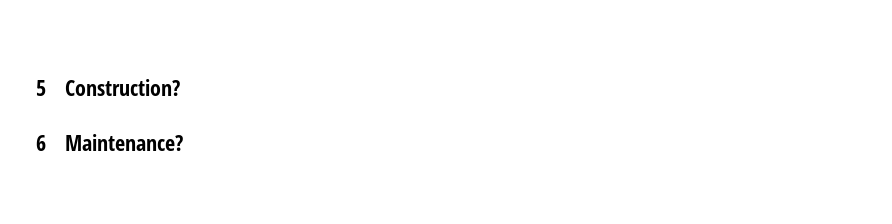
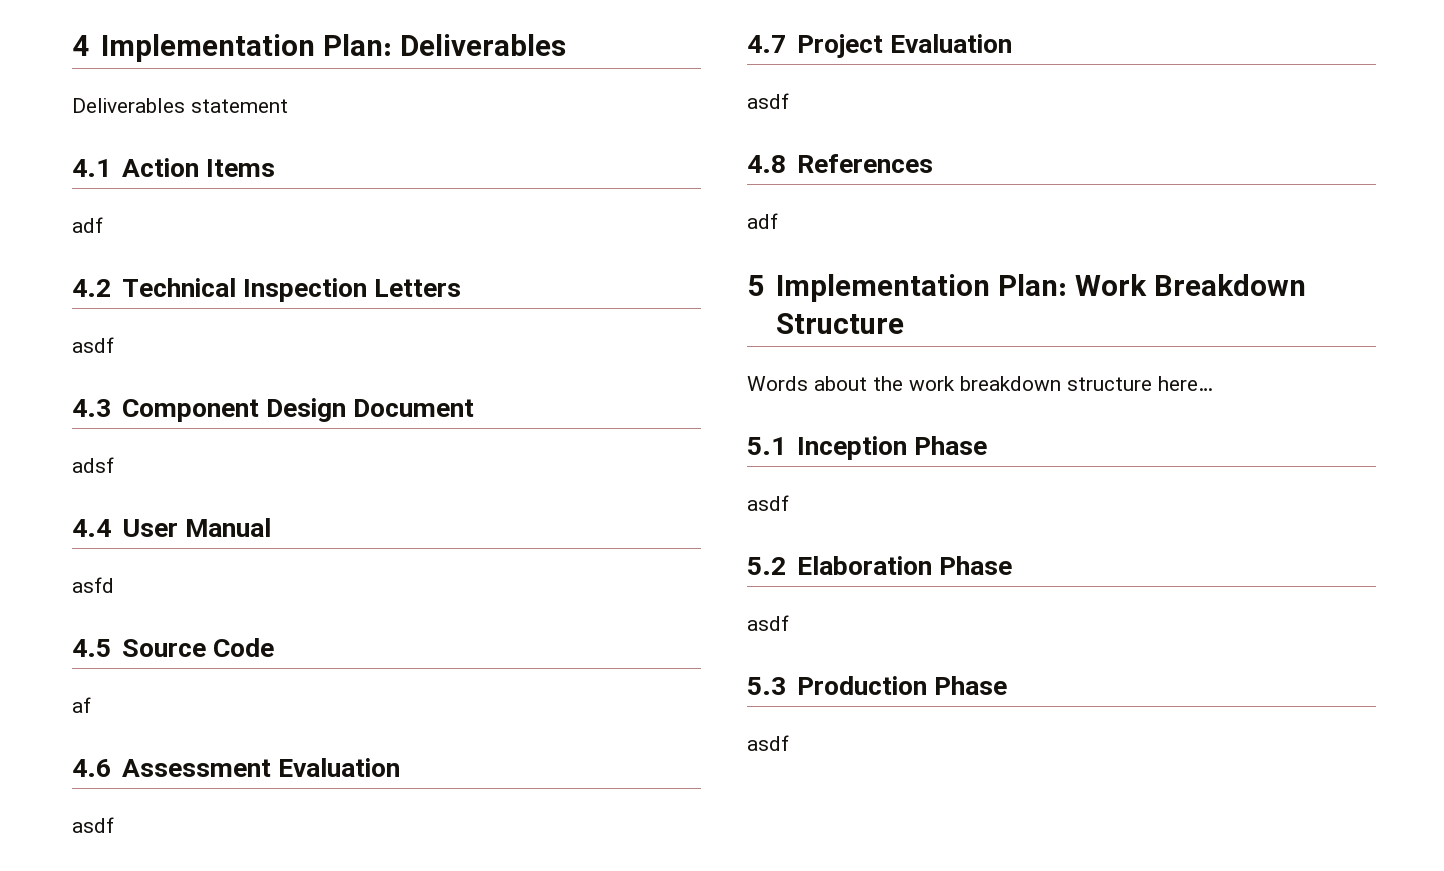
- 5 Construction?
- 6 Maintenance?
+ 4 Implementation Plan: Deliverables
+ Deliverables statement
+ 4.1 Action Items
+ adf
+ 4.2 Technical Inspection Letters
+ asdf
+ 4.3 Component Design Document
+ adsf
+ 4.4 User Manual
+ asfd
+ 4.5 Source Code
+ af
+ 4.6 Assessment Evaluation
+ asdf
+ 4.7 Project Evaluation
+ asdf
+ 4.8 References
+ adf
+ 5 Implementation Plan: Work Breakdown Structure
+ Words about the work breakdown structure here…
+ 5.1 Inception Phase
+ asdf
+ 5.2 Elaboration Phase
+ asdf
+ 5.3 Production Phase
+ asdf

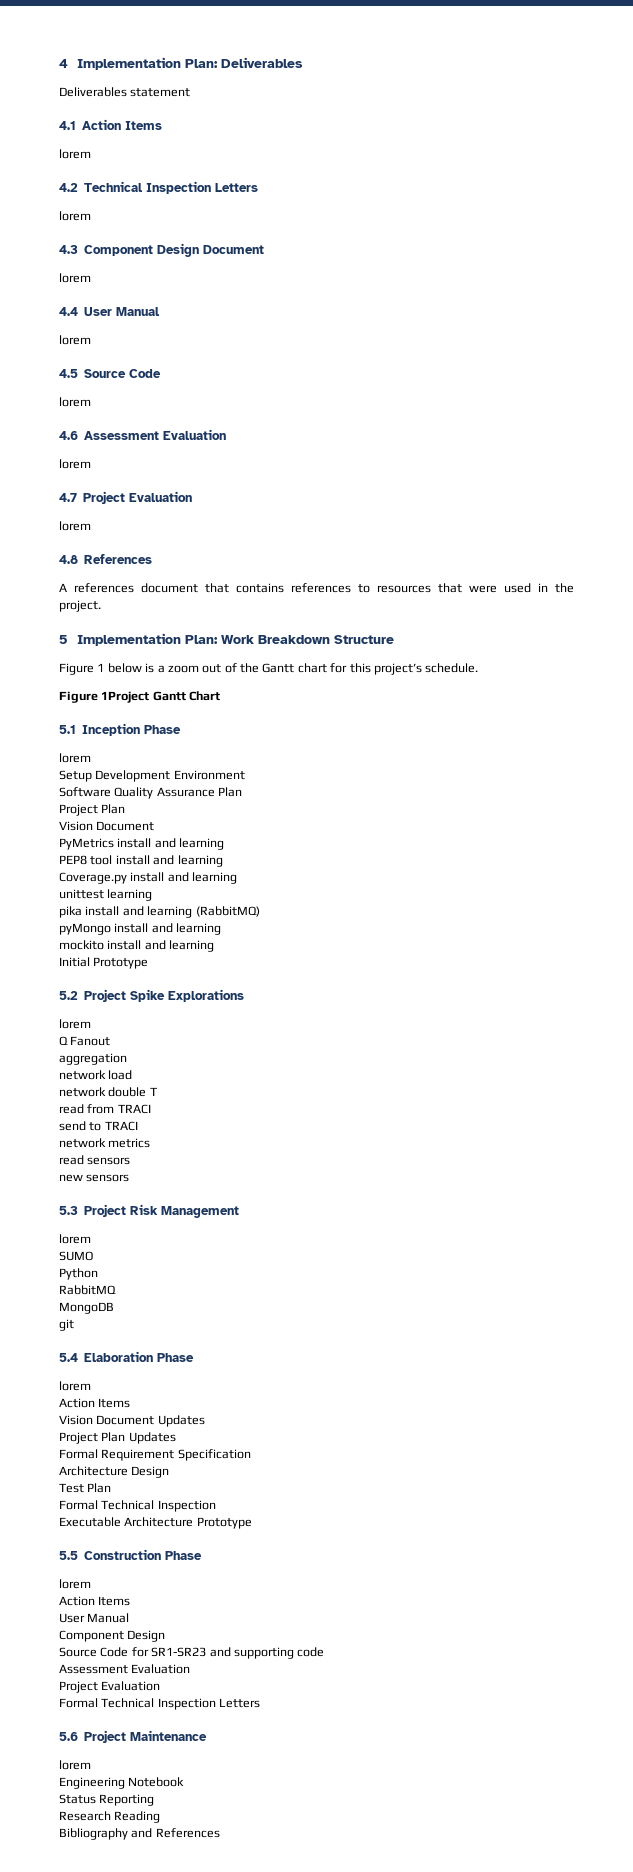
  4.1 Action Items
- adf
+ lorem
  4.2 Technical Inspection Letters
- asdf
+ lorem
  4.3 Component Design Document
- adsf
+ lorem
  4.4 User Manual
- asfd
+ lorem
  4.5 Source Code
- af
+ lorem
  4.6 Assessment Evaluation
- asdf
+ lorem
  4.7 Project Evaluation
- asdf
+ lorem
  4.8 References
- adf
+ A references document that contains references to resources that were used in the project.
- Words about the work breakdown structure here…
+ Figure 1 below is a zoom out of the Gantt chart for this project’s schedule.
+ Figure 1Project Gantt Chart
  5.1 Inception Phase
- asdf
- 5.2 Elaboration Phase
- asdf
- 5.3 Production Phase
- asdf
+ lorem
+ Setup Development Environment
+ Software Quality Assurance Plan
+ Project Plan
+ Vision Document
+ PyMetrics install and learning
+ PEP8 tool install and learning
+ Coverage.py install and learning
+ unittest learning
+ pika install and learning (RabbitMQ)
+ pyMongo install and learning
+ mockito install and learning
+ Initial Prototype
+ 5.2 Project Spike Explorations
+ lorem
+ Q Fanout
+ aggregation
+ network load
+ network double T
+ read from TRACI
+ send to TRACI
+ network metrics
+ read sensors
+ new sensors
+ 5.3 Project Risk Management
+ lorem
+ SUMO
+ Python
+ RabbitMQ
+ MongoDB
+ git
+ 5.4 Elaboration Phase
+ lorem
+ Action Items
+ Vision Document Updates
+ Project Plan Updates
+ Formal Requirement Specification
+ Architecture Design
+ Test Plan
+ Formal Technical Inspection
+ Executable Architecture Prototype
+ 5.5 Construction Phase
+ lorem
+ Action Items
+ User Manual
+ Component Design
+ Source Code for SR1-SR23 and supporting code
+ Assessment Evaluation
+ Project Evaluation
+ Formal Technical Inspection Letters
+ 5.6 Project Maintenance
+ lorem
+ Engineering Notebook
+ Status Reporting
+ Research Reading
+ Bibliography and References

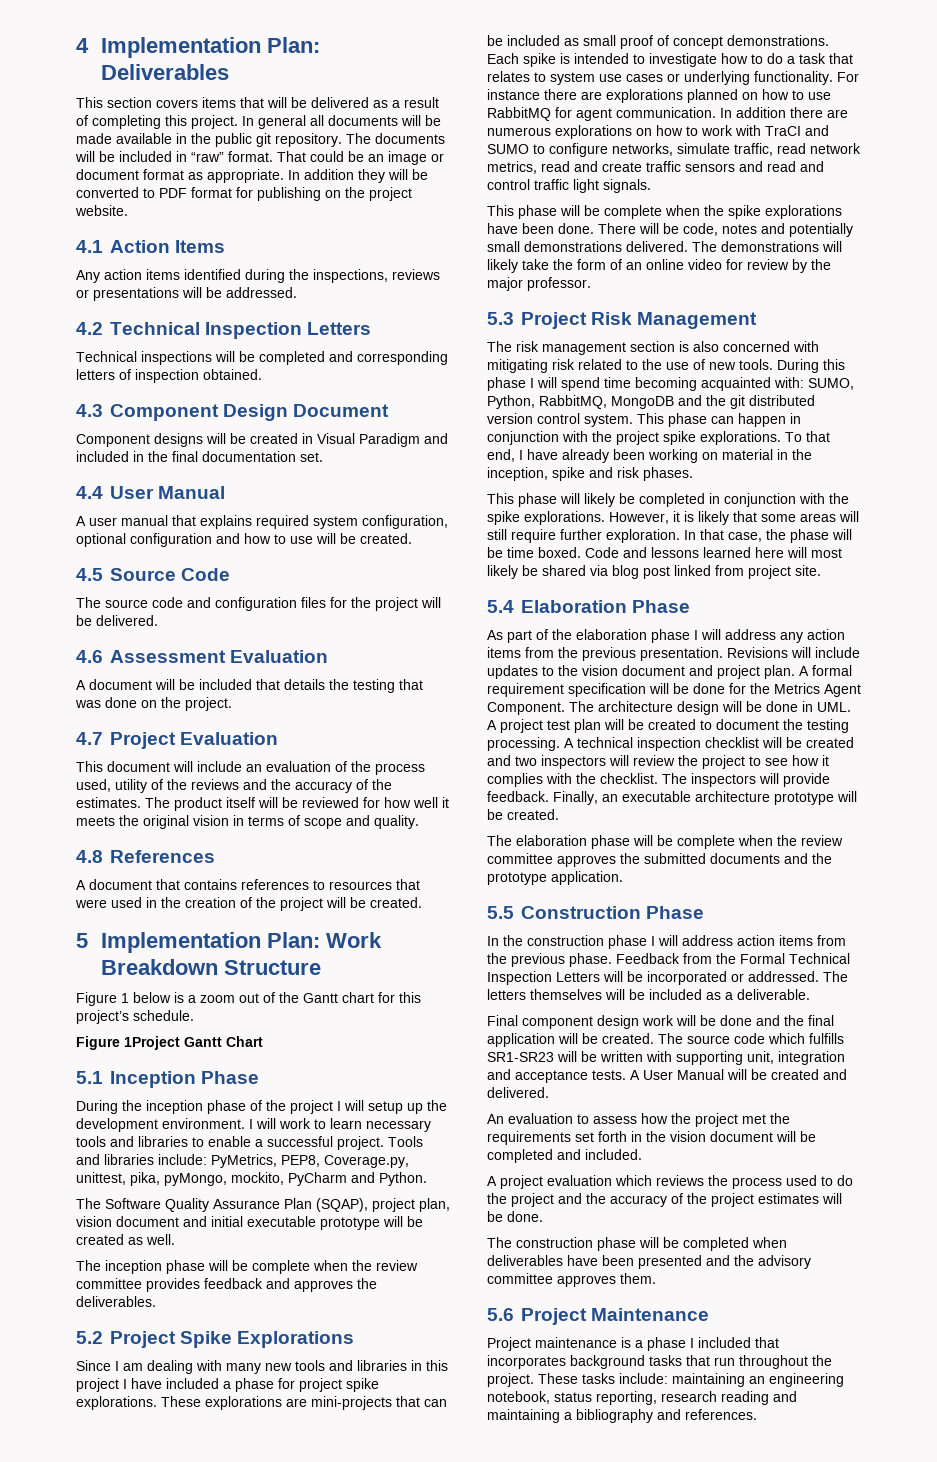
- Deliverables statement
+ This section covers items that will be delivered as a result of completing this project. In general all documents will be made available in the public git repository. The documents will be included in “raw” format. That could be an image or document format as appropriate. In addition they will be converted to PDF format for publishing on the project website.
  4.1 Action Items
- lorem
+ Any action items identified during the inspections, reviews or presentations will be addressed.
  4.2 Technical Inspection Letters
- lorem
+ Technical inspections will be completed and corresponding letters of inspection obtained.
  4.3 Component Design Document
- lorem
+ Component designs will be created in Visual Paradigm and included in the final documentation set.
  4.4 User Manual
- lorem
+ A user manual that explains required system configuration, optional configuration and how to use will be created.
  4.5 Source Code
- lorem
+ The source code and configuration files for the project will be delivered.
  4.6 Assessment Evaluation
- lorem
+ A document will be included that details the testing that was done on the project.
  4.7 Project Evaluation
- lorem
+ This document will include an evaluation of the process used, utility of the reviews and the accuracy of the estimates. The product itself will be reviewed for how well it meets the original vision in terms of scope and quality.
- A references document that contains references to resources that were used in the project.
+ A document that contains references to resources that were used in the creation of the project will be created.
  5.1 Inception Phase
- lorem
- Setup Development Environment
- Software Quality Assurance Plan
- Project Plan
- Vision Document
- PyMetrics install and learning
- PEP8 tool install and learning
- Coverage.py install and learning
- unittest learning
- pika install and learning (RabbitMQ)
- pyMongo install and learning
- mockito install and learning
- Initial Prototype
+ During the inception phase of the project I will setup up the development environment. I will work to learn necessary tools and libraries to enable a successful project. Tools and libraries include: PyMetrics, PEP8, Coverage.py, unittest, pika, pyMongo, mockito, PyCharm and Python.
+ The Software Quality Assurance Plan (SQAP), project plan, vision document and initial executable prototype will be created as well.
+ The inception phase will be complete when the review committee provides feedback and approves the deliverables.
  5.2 Project Spike Explorations
- lorem
- Q Fanout
- aggregation
- network load
- network double T
- read from TRACI
- send to TRACI
- network metrics
- read sensors
- new sensors
+ Since I am dealing with many new tools and libraries in this project I have included a phase for project spike explorations. These explorations are mini-projects that can be included as small proof of concept demonstrations. Each spike is intended to investigate how to do a task that relates to system use cases or underlying functionality. For instance there are explorations planned on how to use RabbitMQ for agent communication. In addition there are numerous explorations on how to work with TraCI and SUMO to configure networks, simulate traffic, read network metrics, read and create traffic sensors and read and control traffic light signals.
+ This phase will be complete when the spike explorations have been done. There will be code, notes and potentially small demonstrations delivered. The demonstrations will likely take the form of an online video for review by the major professor.
  5.3 Project Risk Management
- lorem
- SUMO
- Python
- RabbitMQ
- MongoDB
- git
+ The risk management section is also concerned with mitigating risk related to the use of new tools. During this phase I will spend time becoming acquainted with: SUMO, Python, RabbitMQ, MongoDB and the git distributed version control system. This phase can happen in conjunction with the project spike explorations. To that end, I have already been working on material in the inception, spike and risk phases.
+ This phase will likely be completed in conjunction with the spike explorations. However, it is likely that some areas will still require further exploration. In that case, the phase will be time boxed. Code and lessons learned here will most likely be shared via blog post linked from project site.
  5.4 Elaboration Phase
- lorem
- Action Items
- Vision Document Updates
- Project Plan Updates
- Formal Requirement Specification
- Architecture Design
- Test Plan
- Formal Technical Inspection
- Executable Architecture Prototype
+ As part of the elaboration phase I will address any action items from the previous presentation. Revisions will include updates to the vision document and project plan. A formal requirement specification will be done for the Metrics Agent Component. The architecture design will be done in UML. A project test plan will be created to document the testing processing. A technical inspection checklist will be created and two inspectors will review the project to see how it complies with the checklist. The inspectors will provide feedback. Finally, an executable architecture prototype will be created.
+ The elaboration phase will be complete when the review committee approves the submitted documents and the prototype application.
  5.5 Construction Phase
- lorem
- Action Items
- User Manual
- Component Design
- Source Code for SR1-SR23 and supporting code
- Assessment Evaluation
- Project Evaluation
- Formal Technical Inspection Letters
+ In the construction phase I will address action items from the previous phase. Feedback from the Formal Technical Inspection Letters will be incorporated or addressed. The letters themselves will be included as a deliverable.
+ Final component design work will be done and the final application will be created. The source code which fulfills SR1-SR23 will be written with supporting unit, integration and acceptance tests. A User Manual will be created and delivered.
+ An evaluation to assess how the project met the requirements set forth in the vision document will be completed and included.
+ A project evaluation which reviews the process used to do the project and the accuracy of the project estimates will be done.
+ The construction phase will be completed when deliverables have been presented and the advisory committee approves them.
  5.6 Project Maintenance
- lorem
- Engineering Notebook
- Status Reporting
- Research Reading
- Bibliography and References
+ Project maintenance is a phase I included that incorporates background tasks that run throughout the project. These tasks include: maintaining an engineering notebook, status reporting, research reading and maintaining a bibliography and references.

